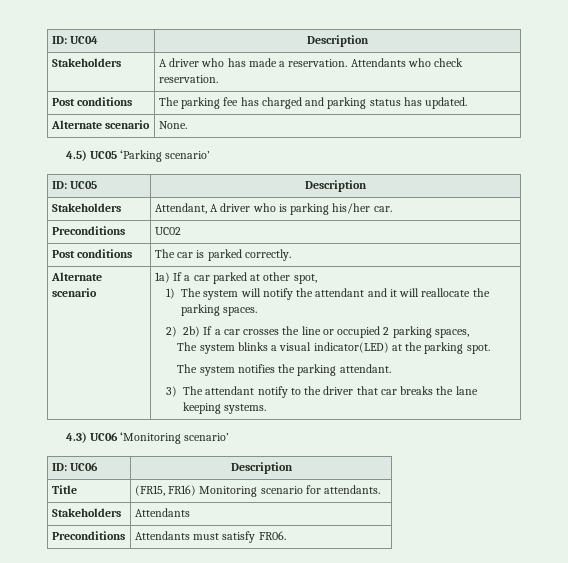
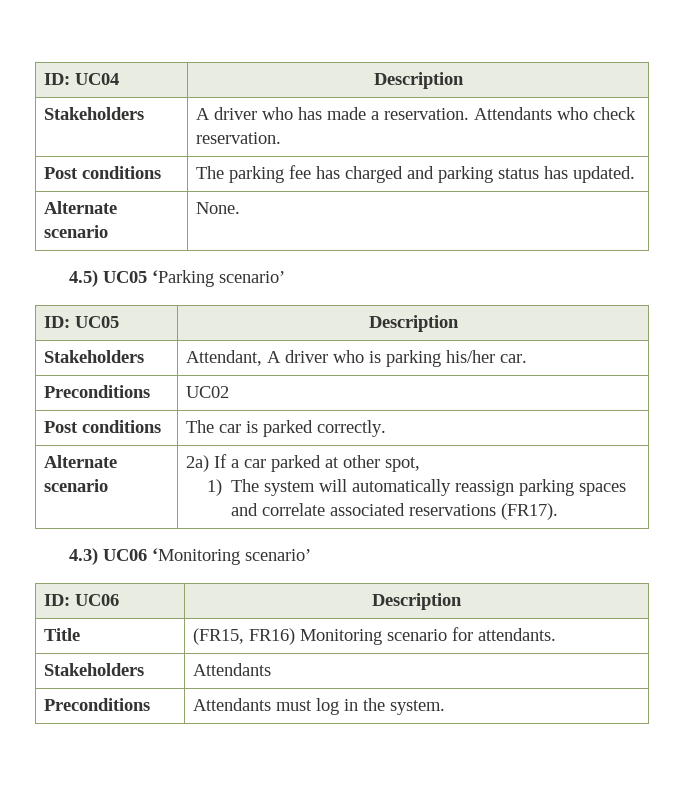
- 1a) If a car parked at other spot,
+ 2a) If a car parked at other spot,
- 1) The system will notify the attendant and it will reallocate the parking spaces.
- 2) 2b) If a car crosses the line or occupied 2 parking spaces,
- The system blinks a visual indicator(LED) at the parking spot.
- The system notifies the parking attendant.
- 3) The attendant notify to the driver that car breaks the lane keeping systems.
+ 1) The system will automatically reassign parking spaces and correlate associated reservations (FR17).
- Preconditions | Attendants must satisfy FR06.
+ Preconditions | Attendants must log in the system.

